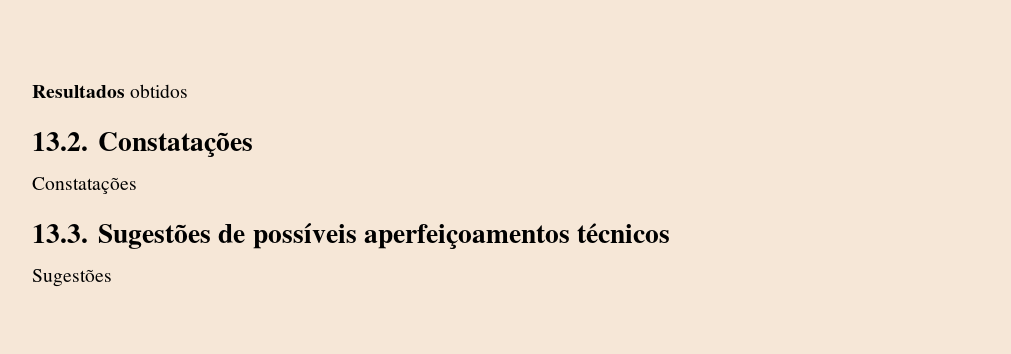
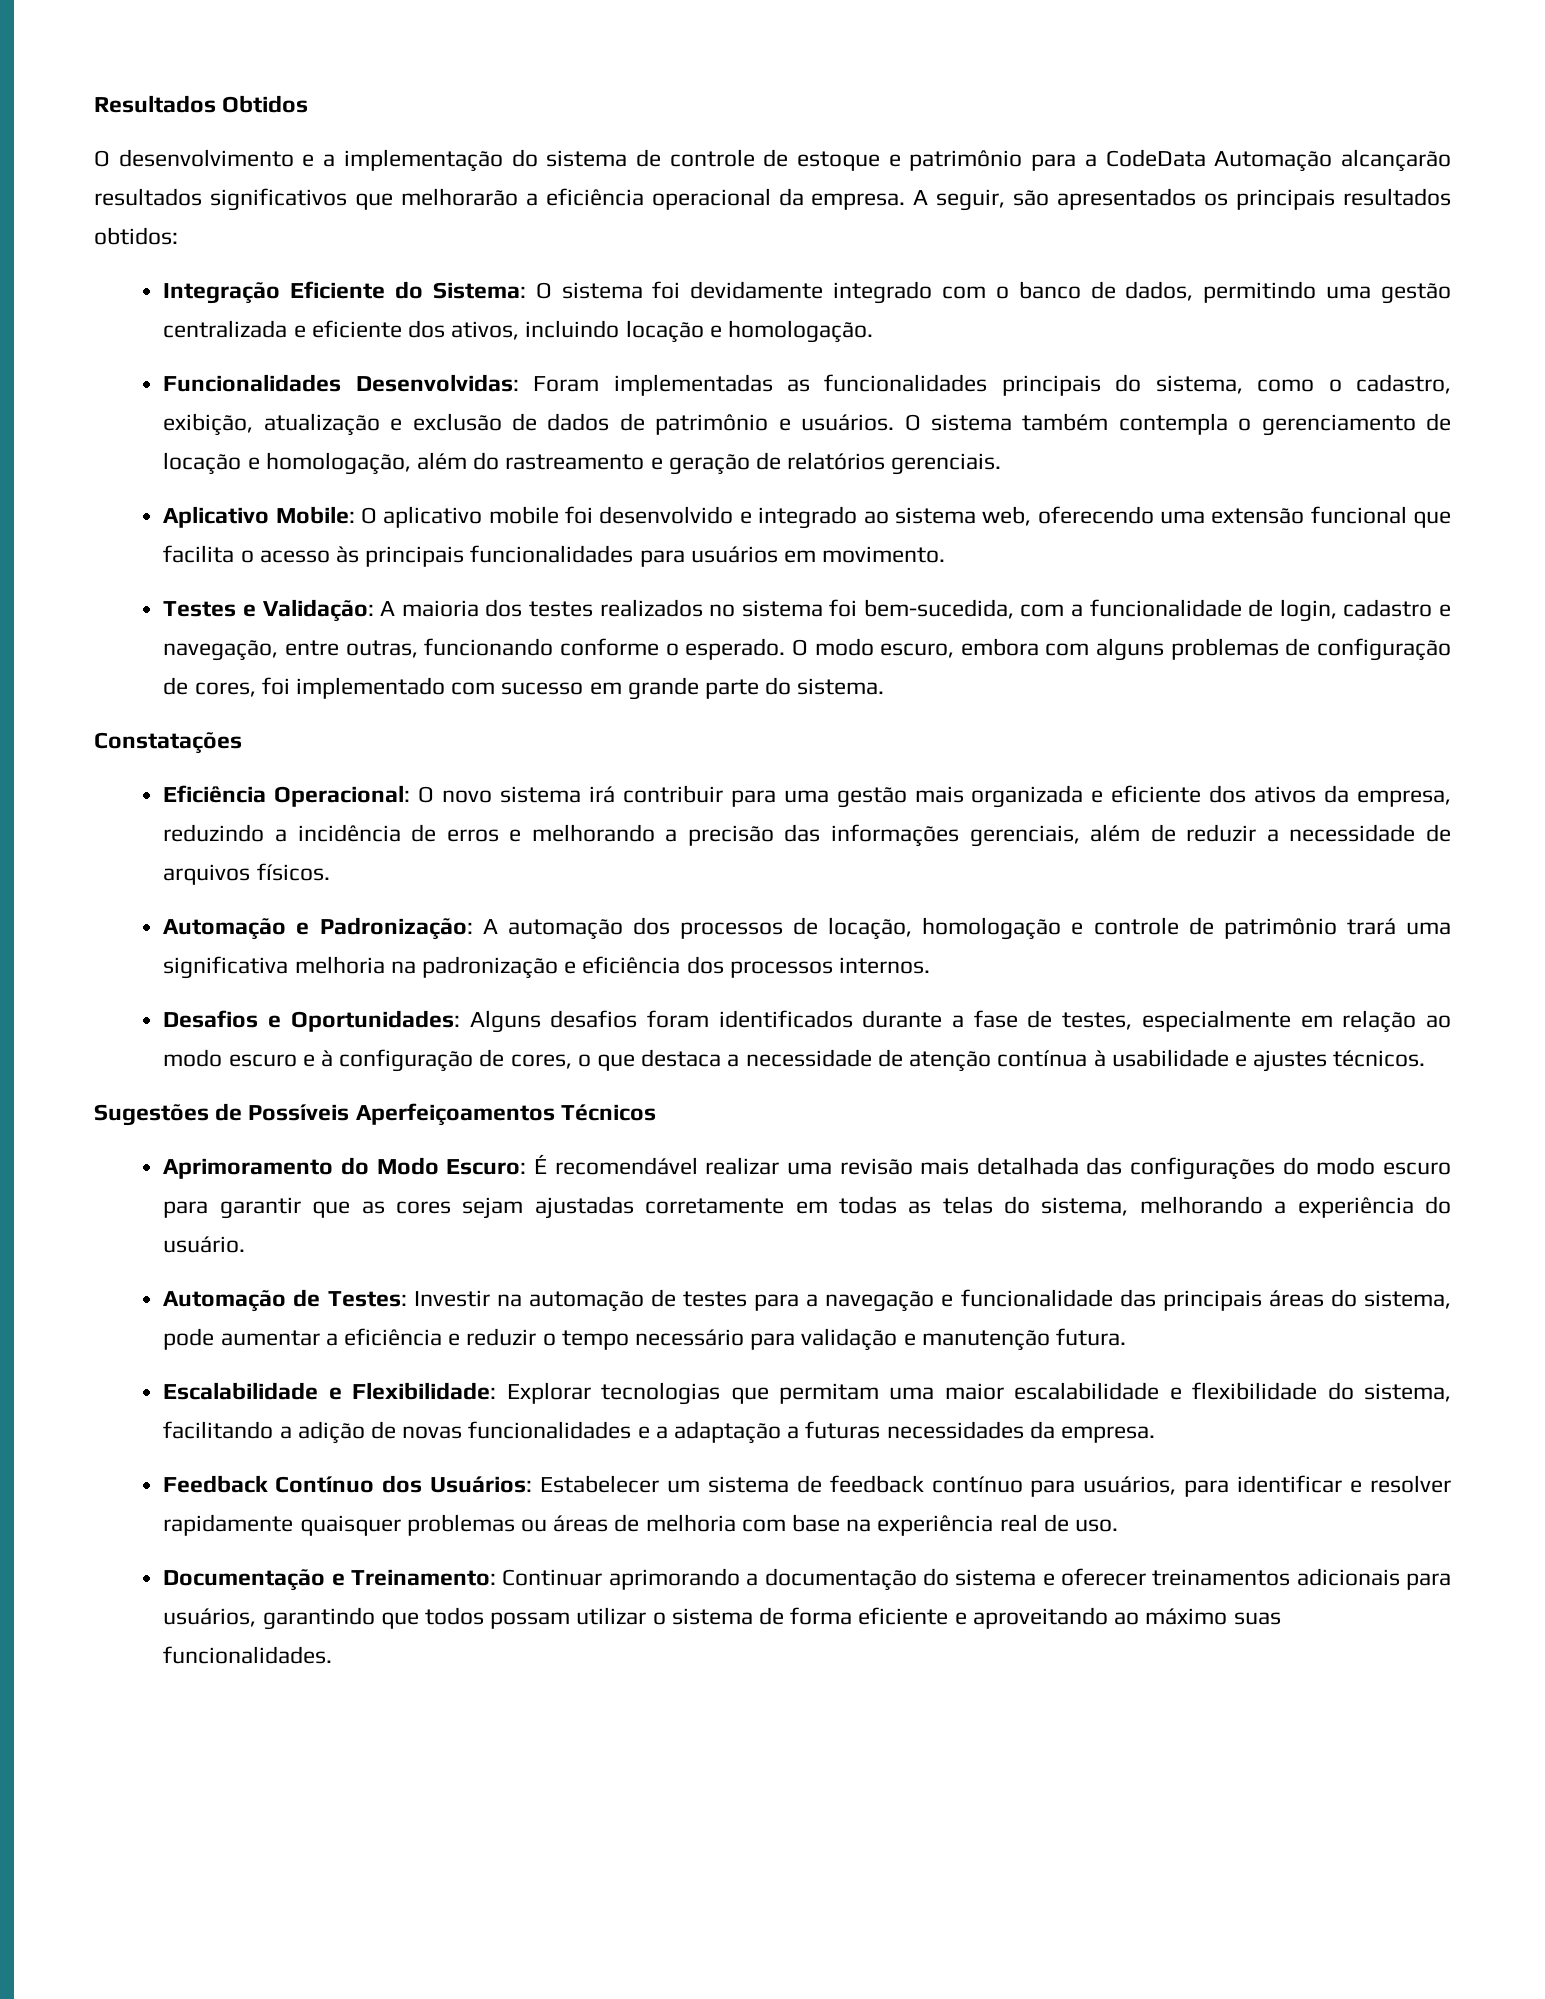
- Resultados obtidos
- 13.2. Constatações
+ Resultados Obtidos
+ O desenvolvimento e a implementação do sistema de controle de estoque e patrimônio para a CodeData Automação alcançarão resultados significativos que melhorarão a eficiência operacional da empresa. A seguir, são apresentados os principais resultados obtidos:
+ Integração Eficiente do Sistema: O sistema foi devidamente integrado com o banco de dados, permitindo uma gestão centralizada e eficiente dos ativos, incluindo locação e homologação.
+ Funcionalidades Desenvolvidas: Foram implementadas as funcionalidades principais do sistema, como o cadastro, exibição, atualização e exclusão de dados de patrimônio e usuários. O sistema também contempla o gerenciamento de locação e homologação, além do rastreamento e geração de relatórios gerenciais.
+ Aplicativo Mobile: O aplicativo mobile foi desenvolvido e integrado ao sistema web, oferecendo uma extensão funcional que facilita o acesso às principais funcionalidades para usuários em movimento.
+ Testes e Validação: A maioria dos testes realizados no sistema foi bem-sucedida, com a funcionalidade de login, cadastro e navegação, entre outras, funcionando conforme o esperado. O modo escuro, embora com alguns problemas de configuração de cores, foi implementado com sucesso em grande parte do sistema.
  Constatações
- 13.3. Sugestões de possíveis aperfeiçoamentos técnicos
- Sugestões
+ Eficiência Operacional: O novo sistema irá contribuir para uma gestão mais organizada e eficiente dos ativos da empresa, reduzindo a incidência de erros e melhorando a precisão das informações gerenciais, além de reduzir a necessidade de arquivos físicos.
+ Automação e Padronização: A automação dos processos de locação, homologação e controle de patrimônio trará uma significativa melhoria na padronização e eficiência dos processos internos.
+ Desafios e Oportunidades: Alguns desafios foram identificados durante a fase de testes, especialmente em relação ao modo escuro e à configuração de cores, o que destaca a necessidade de atenção contínua à usabilidade e ajustes técnicos.
+ Sugestões de Possíveis Aperfeiçoamentos Técnicos
+ Aprimoramento do Modo Escuro: É recomendável realizar uma revisão mais detalhada das configurações do modo escuro para garantir que as cores sejam ajustadas corretamente em todas as telas do sistema, melhorando a experiência do usuário.
+ Automação de Testes: Investir na automação de testes para a navegação e funcionalidade das principais áreas do sistema, pode aumentar a eficiência e reduzir o tempo necessário para validação e manutenção futura.
+ Escalabilidade e Flexibilidade: Explorar tecnologias que permitam uma maior escalabilidade e flexibilidade do sistema, facilitando a adição de novas funcionalidades e a adaptação a futuras necessidades da empresa.
+ Feedback Contínuo dos Usuários: Estabelecer um sistema de feedback contínuo para usuários, para identificar e resolver rapidamente quaisquer problemas ou áreas de melhoria com base na experiência real de uso.
+ Documentação e Treinamento: Continuar aprimorando a documentação do sistema e oferecer treinamentos adicionais para usuários, garantindo que todos possam utilizar o sistema de forma eficiente e aproveitando ao máximo suas funcionalidades.

